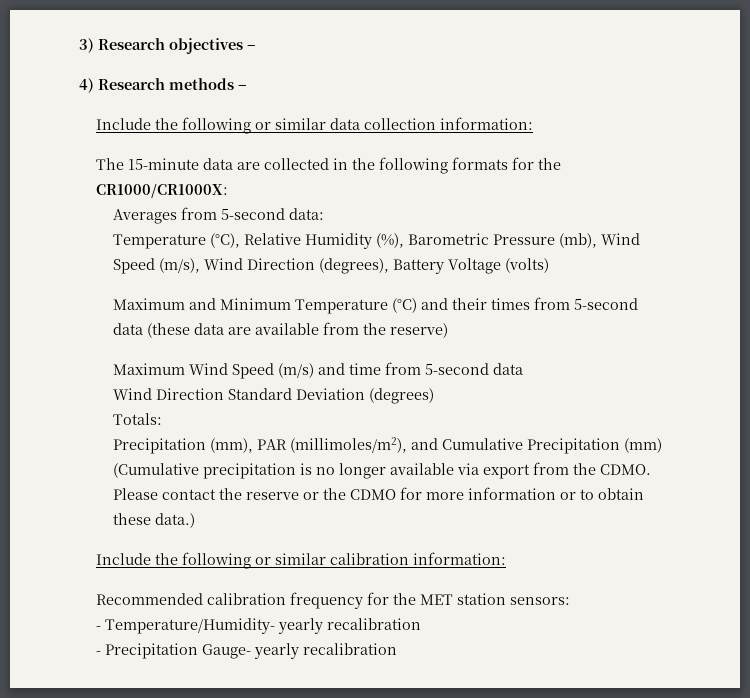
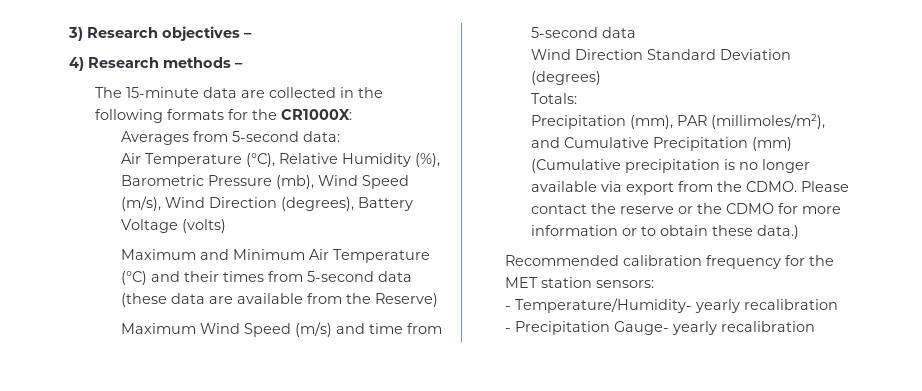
- Include the following or similar data collection information:
- The 15-minute data are collected in the following formats for the CR1000/CR1000X:
+ The 15-minute data are collected in the following formats for the CR1000X:
- Temperature (°C), Relative Humidity (%), Barometric Pressure (mb), Wind Speed (m/s), Wind Direction (degrees), Battery Voltage (volts)
+ Air Temperature (°C), Relative Humidity (%), Barometric Pressure (mb), Wind Speed (m/s), Wind Direction (degrees), Battery Voltage (volts)
- Maximum and Minimum Temperature (°C) and their times from 5-second data (these data are available from the reserve)
+ Maximum and Minimum Air Temperature (°C) and their times from 5-second data (these data are available from the Reserve)
- Include the following or similar calibration information:

